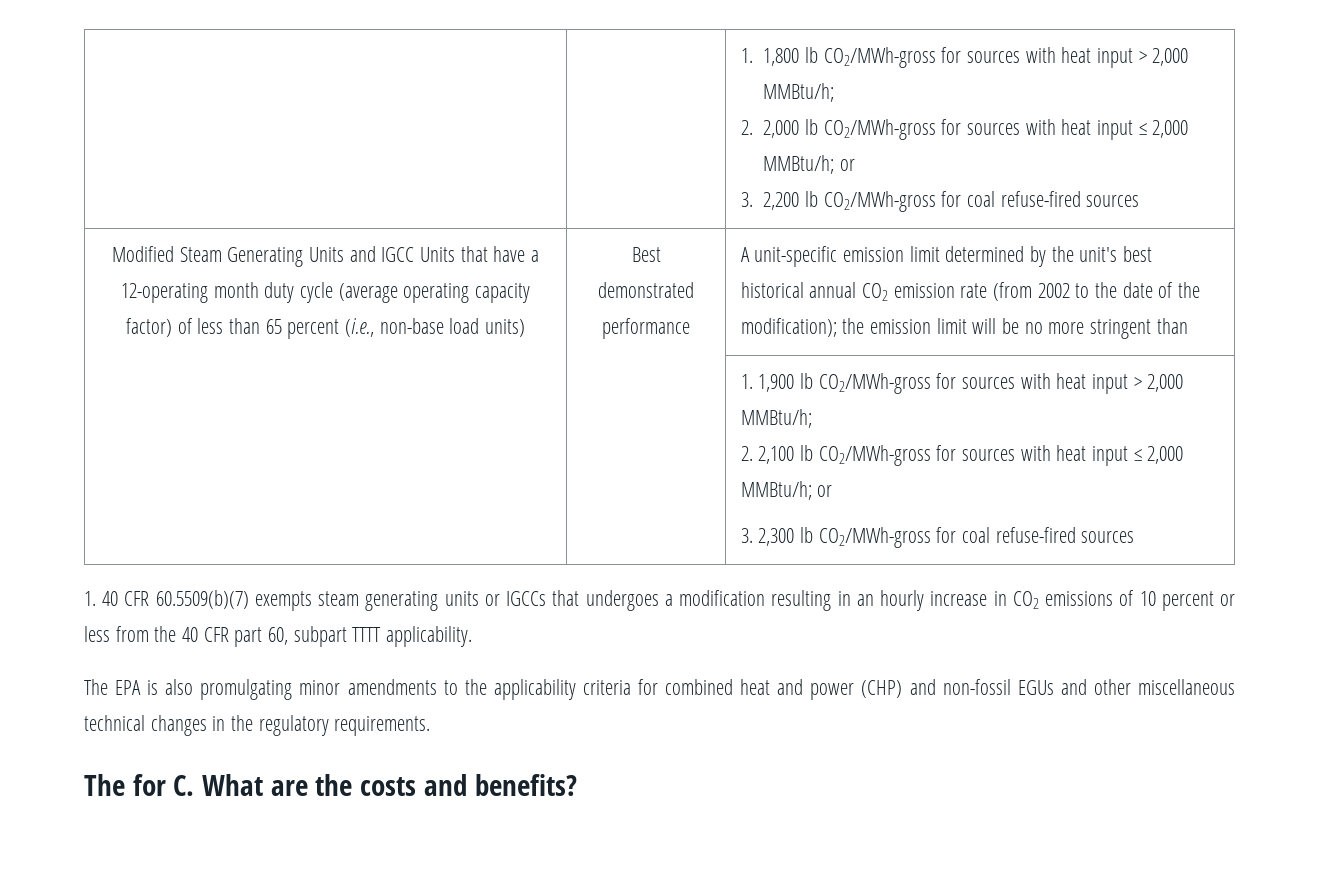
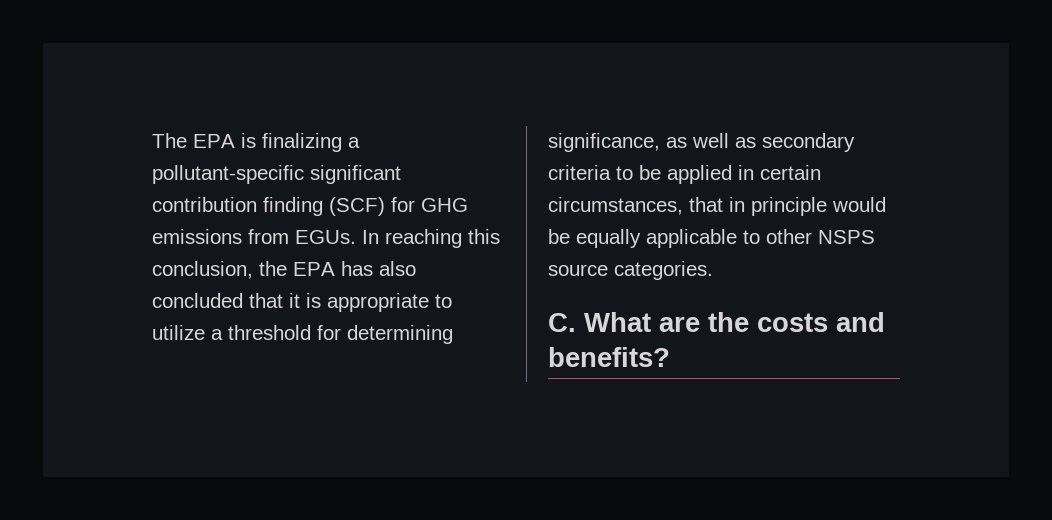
- | | 1. 1,800 lb CO2/MWh-gross for sources with heat input > 2,000 MMBtu/h;
- 2. 2,000 lb CO2/MWh-gross for sources with heat input ≤ 2,000 MMBtu/h; or
- 3. 2,200 lb CO2/MWh-gross for coal refuse-fired sources
- Modified Steam Generating Units and IGCC Units that have a 12-operating month duty cycle (average operating capacity factor) of less than 65 percent (i.e., non-base load units) | Best demonstrated performance | A unit-specific emission limit determined by the unit's best historical annual CO2 emission rate (from 2002 to the date of the modification); the emission limit will be no more stringent than
- | | 1. 1,900 lb CO2/MWh-gross for sources with heat input > 2,000 MMBtu/h;
- 2. 2,100 lb CO2/MWh-gross for sources with heat input ≤ 2,000 MMBtu/h; or
- 3. 2,300 lb CO2/MWh-gross for coal refuse-fired sources
- 1. 40 CFR 60.5509(b)(7) exempts steam generating units or IGCCs that undergoes a modification resulting in an hourly increase in CO2 emissions of 10 percent or less from the 40 CFR part 60, subpart TTTT applicability.
- The EPA is also promulgating minor amendments to the applicability criteria for combined heat and power (CHP) and non-fossil EGUs and other miscellaneous technical changes in the regulatory requirements.
- The for C. What are the costs and benefits?
+ The EPA is finalizing a pollutant-specific significant contribution finding (SCF) for GHG emissions from EGUs. In reaching this conclusion, the EPA has also concluded that it is appropriate to utilize a threshold for determining significance, as well as secondary criteria to be applied in certain circumstances, that in principle would be equally applicable to other NSPS source categories.
+ C. What are the costs and benefits?

